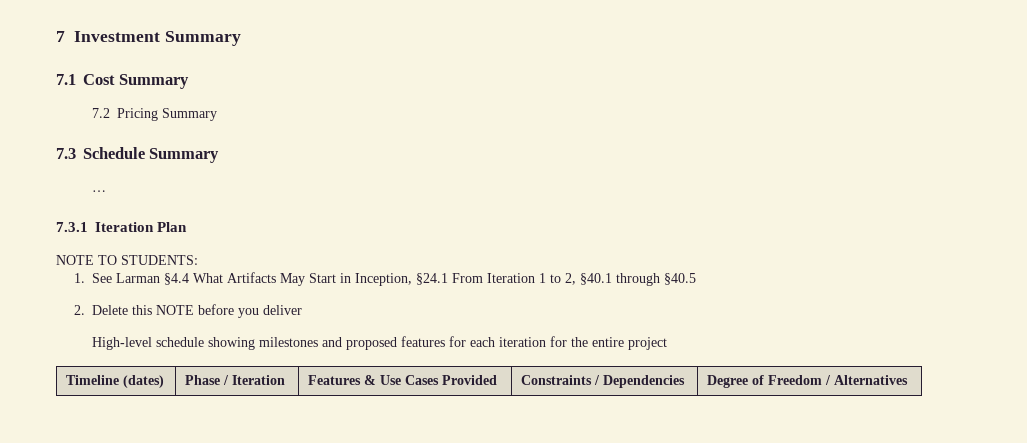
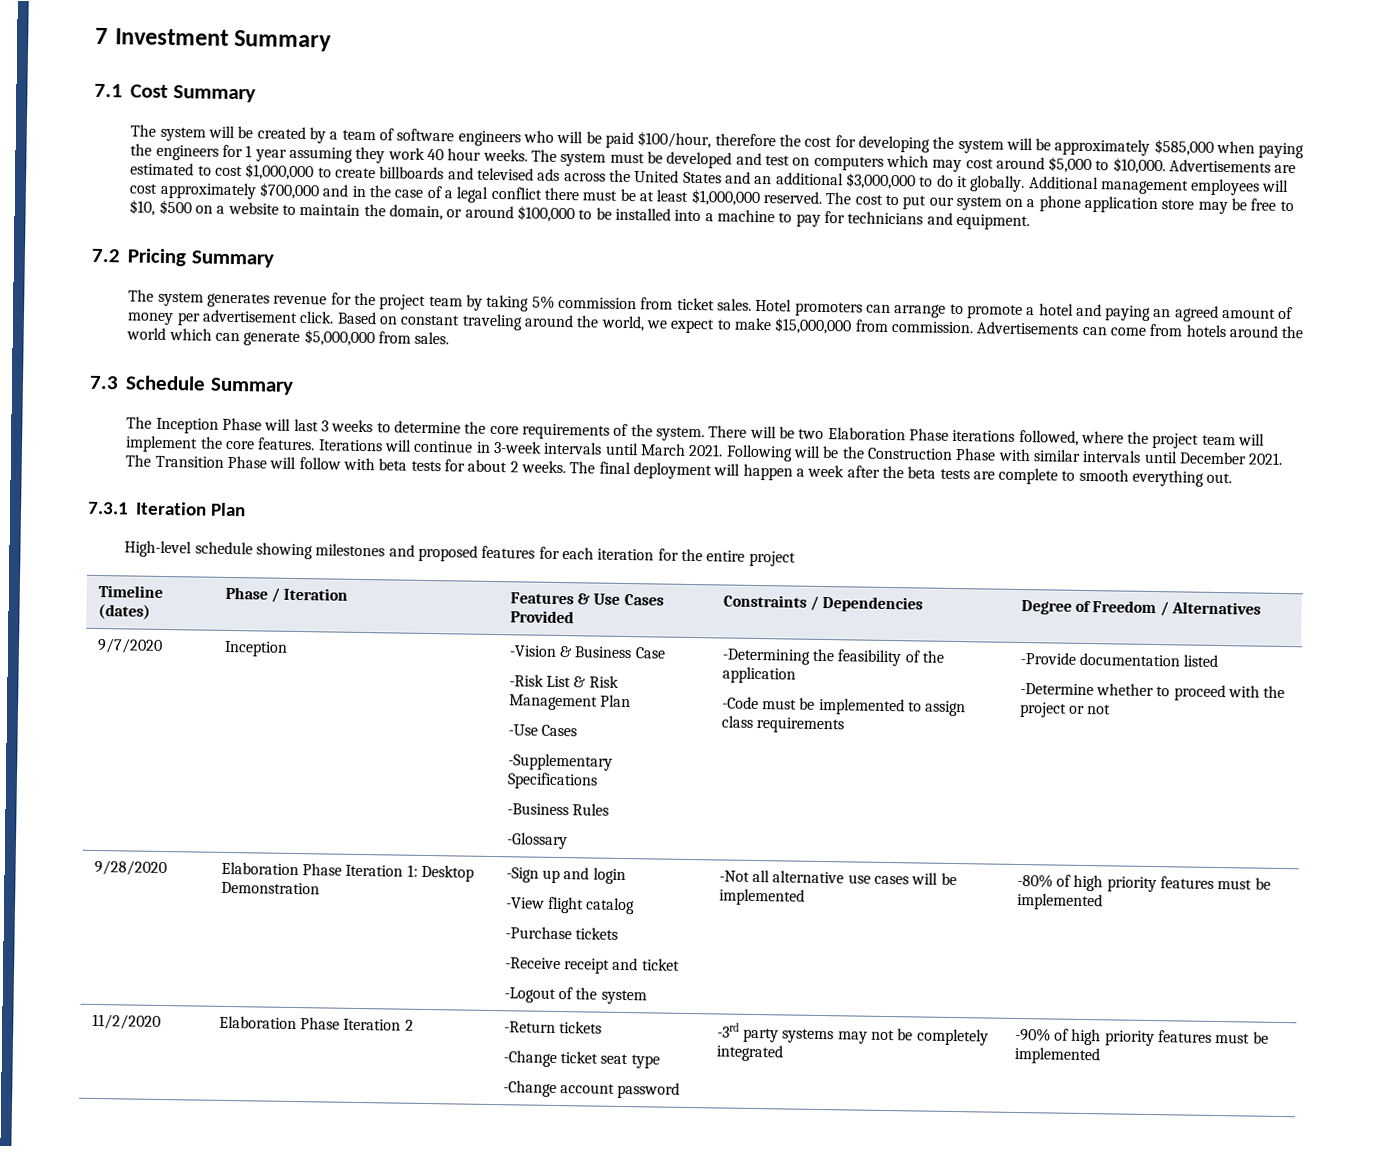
+ The system will be created by a team of software engineers who will be paid $100/hour, therefore the cost for developing the system will be approximately $585,000 when paying the engineers for 1 year assuming they work 40 hour weeks. The system must be developed and test on computers which may cost around $5,000 to $10,000. Advertisements are estimated to cost $1,000,000 to create billboards and televised ads across the United States and an additional $3,000,000 to do it globally. Additional management employees will cost approximately $700,000 and in the case of a legal conflict there must be at least $1,000,000 reserved. The cost to put our system on a phone application store may be free to $10, $500 on a website to maintain the domain, or around $100,000 to be installed into a machine to pay for technicians and equipment.
  7.2 Pricing Summary
+ The system generates revenue for the project team by taking 5% commission from ticket sales. Hotel promoters can arrange to promote a hotel and paying an agreed amount of money per advertisement click. Based on constant traveling around the world, we expect to make $15,000,000 from commission. Advertisements can come from hotels around the world which can generate $5,000,000 from sales.
  7.3 Schedule Summary
- …
+ The Inception Phase will last 3 weeks to determine the core requirements of the system. There will be two Elaboration Phase iterations followed, where the project team will implement the core features. Iterations will continue in 3-week intervals until March 2021. Following will be the Construction Phase with similar intervals until December 2021. The Transition Phase will follow with beta tests for about 2 weeks. The final deployment will happen a week after the beta tests are complete to smooth everything out.
  7.3.1 Iteration Plan
- NOTE TO STUDENTS:
- 1. See Larman §4.4 What Artifacts May Start in Inception, §24.1 From Iteration 1 to 2, §40.1 through §40.5
- 2. Delete this NOTE before you deliver
+ 9/7/2020 | Inception | -Vision & Business Case
+ -Risk List & Risk Management Plan
+ -Use Cases
+ -Supplementary Specifications
+ -Business Rules
+ -Glossary | -Determining the feasibility of the application
+ -Code must be implemented to assign class requirements | -Provide documentation listed
+ -Determine whether to proceed with the project or not
+ 9/28/2020 | Elaboration Phase Iteration 1: Desktop Demonstration | -Sign up and login
+ -View flight catalog
+ -Purchase tickets
+ -Receive receipt and ticket
+ -Logout of the system | -Not all alternative use cases will be implemented | -80% of high priority features must be implemented
+ 11/2/2020 | Elaboration Phase Iteration 2 | -Return tickets
+ -Change ticket seat type
+ -Change account password | -3rd party systems may not be completely integrated | -90% of high priority features must be implemented

